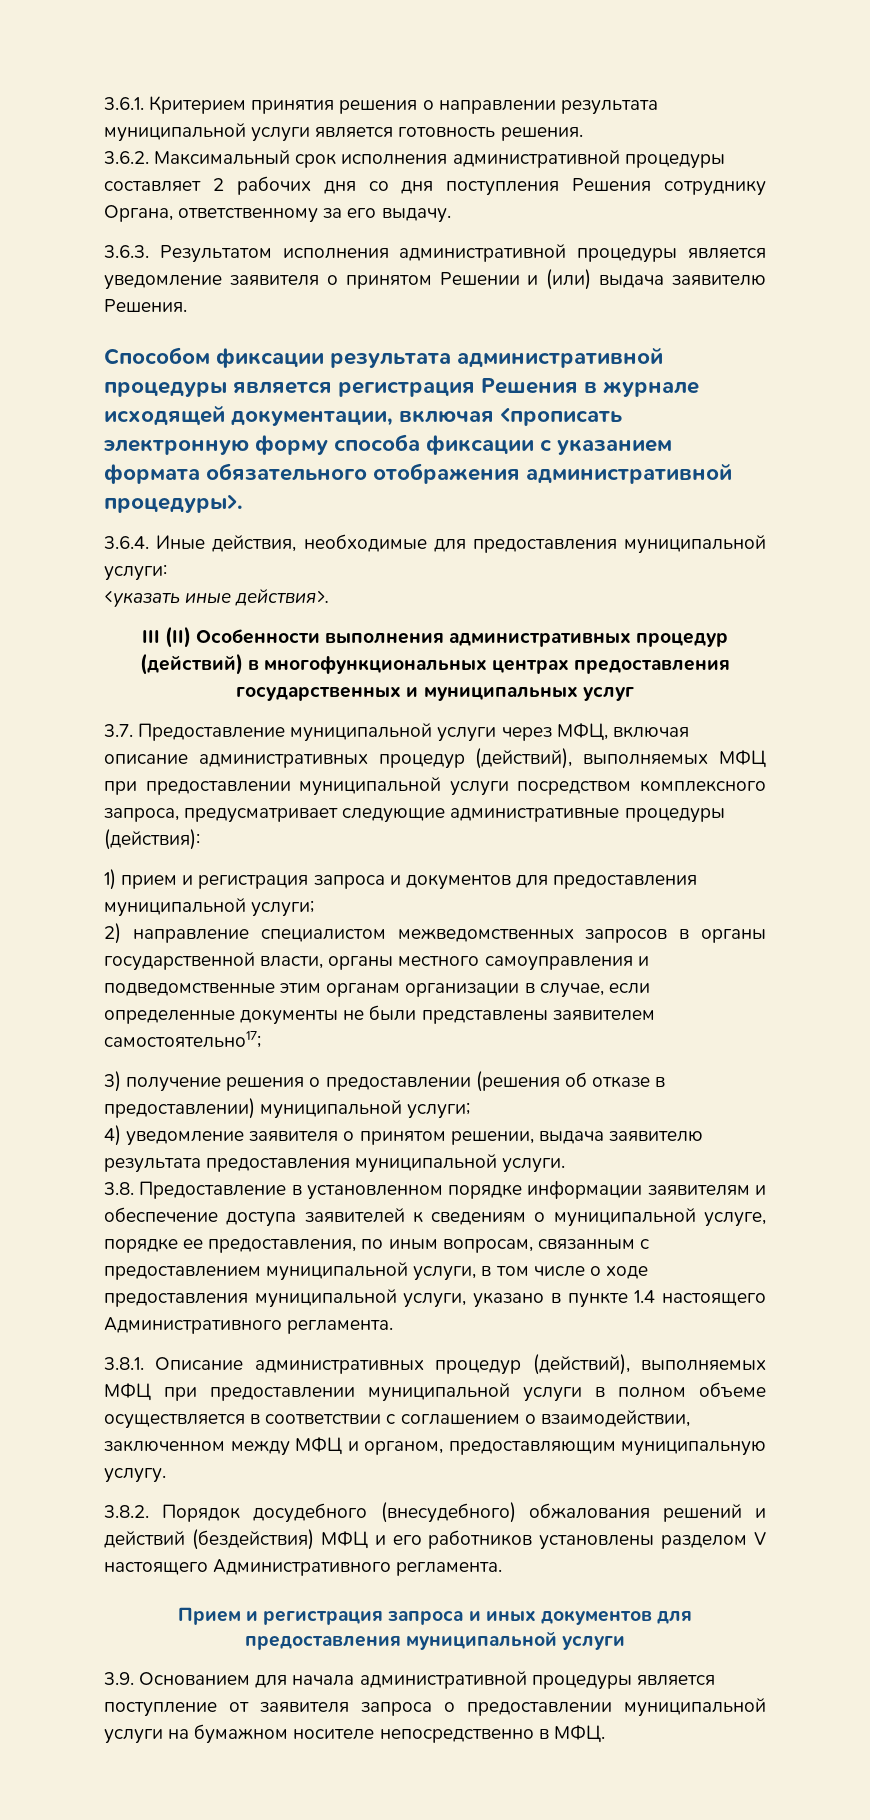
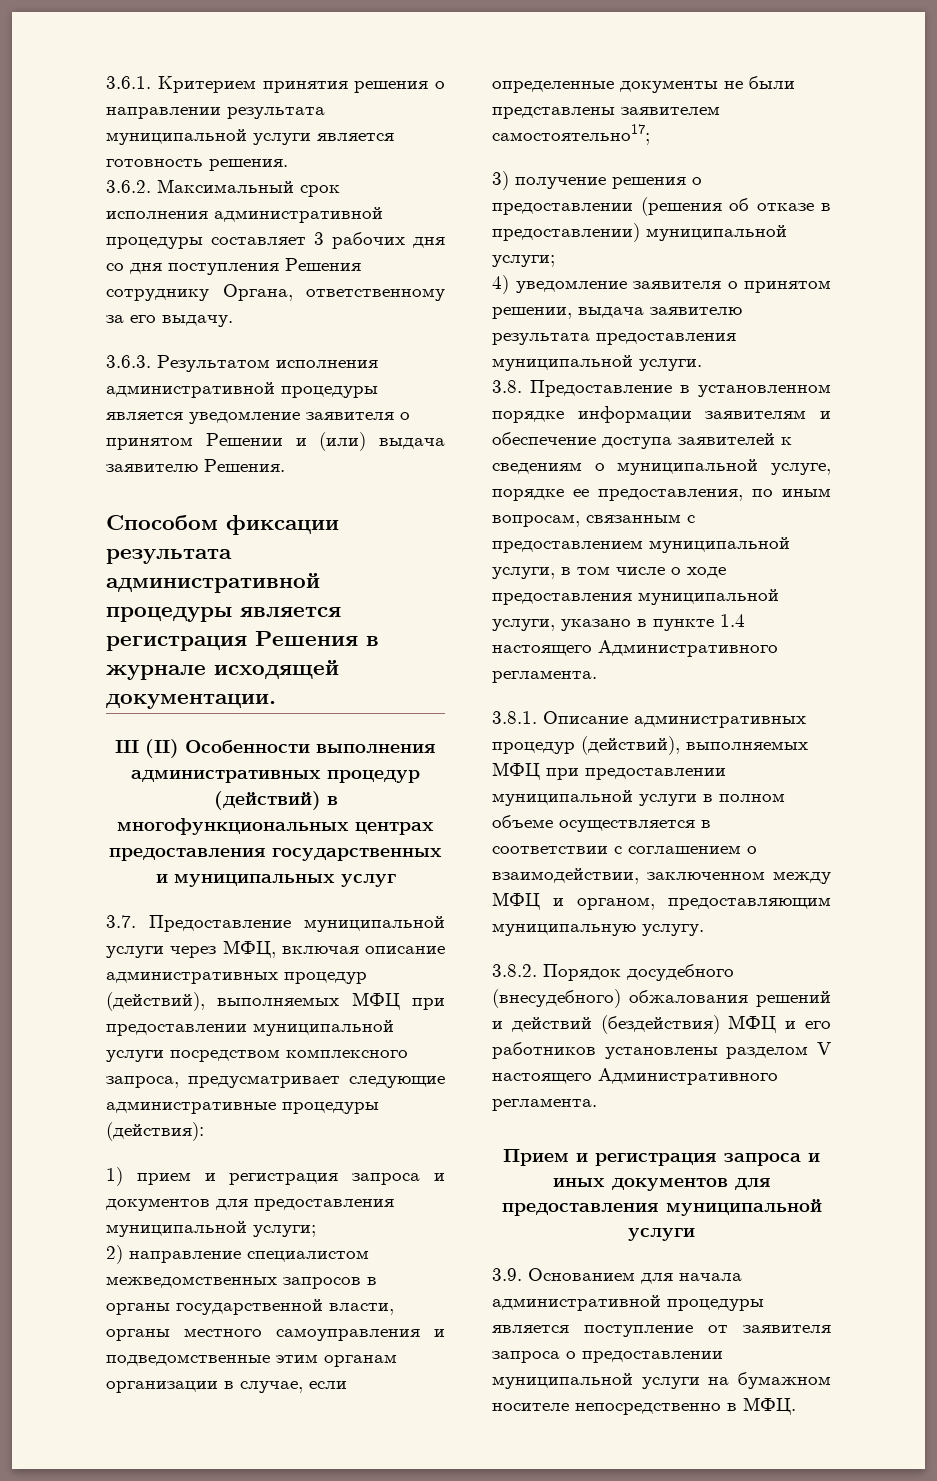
- 3.6.2. Максимальный срок исполнения административной процедуры составляет 2 рабочих дня со дня поступления Решения сотруднику Органа, ответственному за его выдачу.
+ 3.6.2. Максимальный срок исполнения административной процедуры составляет 3 рабочих дня со дня поступления Решения сотруднику Органа, ответственному за его выдачу.
- Способом фиксации результата административной процедуры является регистрация Решения в журнале исходящей документации, включая <прописать электронную форму способа фиксации с указанием формата обязательного отображения административной процедуры>.
- 3.6.4. Иные действия, необходимые для предоставления муниципальной услуги:
- <указать иные действия>.
+ Способом фиксации результата административной процедуры является регистрация Решения в журнале исходящей документации.

